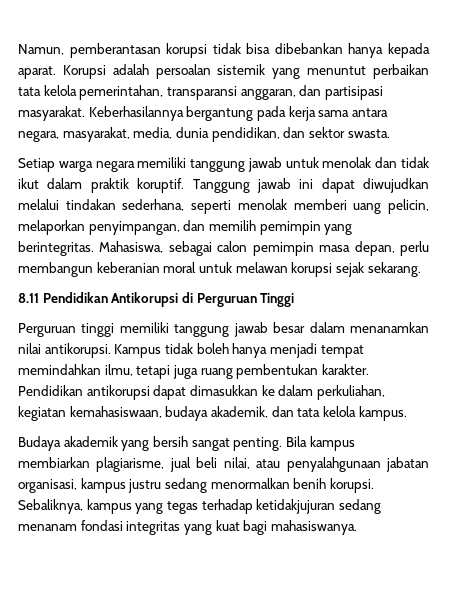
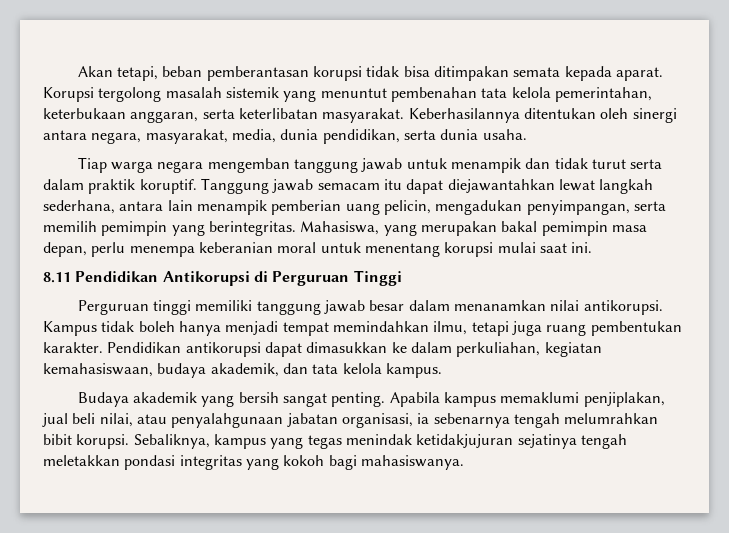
- Namun, pemberantasan korupsi tidak bisa dibebankan hanya kepada aparat.
+ Akan tetapi, beban pemberantasan korupsi tidak bisa ditimpakan semata kepada aparat.
- Korupsi adalah persoalan sistemik yang menuntut perbaikan tata kelola pemerintahan, transparansi anggaran, dan partisipasi masyarakat. Keberhasilannya bergantung pada kerja sama antara negara, masyarakat, media, dunia pendidikan, dan sektor swasta.
- Setiap warga negara memiliki tanggung jawab untuk menolak dan tidak ikut dalam praktik koruptif.
+ Korupsi tergolong masalah sistemik yang menuntut pembenahan tata kelola pemerintahan, keterbukaan anggaran, serta keterlibatan masyarakat. Keberhasilannya ditentukan oleh sinergi antara negara, masyarakat, media, dunia pendidikan, serta dunia usaha.
+ Tiap warga negara mengemban tanggung jawab untuk menampik dan tidak turut serta dalam praktik koruptif.
- Tanggung jawab ini dapat diwujudkan melalui tindakan sederhana, seperti menolak memberi uang pelicin, melaporkan penyimpangan, dan memilih pemimpin yang berintegritas.
+ Tanggung jawab semacam itu dapat diejawantahkan lewat langkah sederhana, antara lain menampik pemberian uang pelicin, mengadukan penyimpangan, serta memilih pemimpin yang berintegritas.
- Mahasiswa, sebagai calon pemimpin masa depan, perlu membangun keberanian moral untuk melawan korupsi sejak sekarang.
+ Mahasiswa, yang merupakan bakal pemimpin masa depan, perlu menempa keberanian moral untuk menentang korupsi mulai saat ini.
- Bila kampus membiarkan plagiarisme, jual beli nilai, atau penyalahgunaan jabatan organisasi, kampus justru sedang menormalkan benih korupsi.
+ Apabila kampus memaklumi penjiplakan, jual beli nilai, atau penyalahgunaan jabatan organisasi, ia sebenarnya tengah melumrahkan bibit korupsi.
- Sebaliknya, kampus yang tegas terhadap ketidakjujuran sedang menanam fondasi integritas yang kuat bagi mahasiswanya.
+ Sebaliknya, kampus yang tegas menindak ketidakjujuran sejatinya tengah meletakkan pondasi integritas yang kokoh bagi mahasiswanya.

